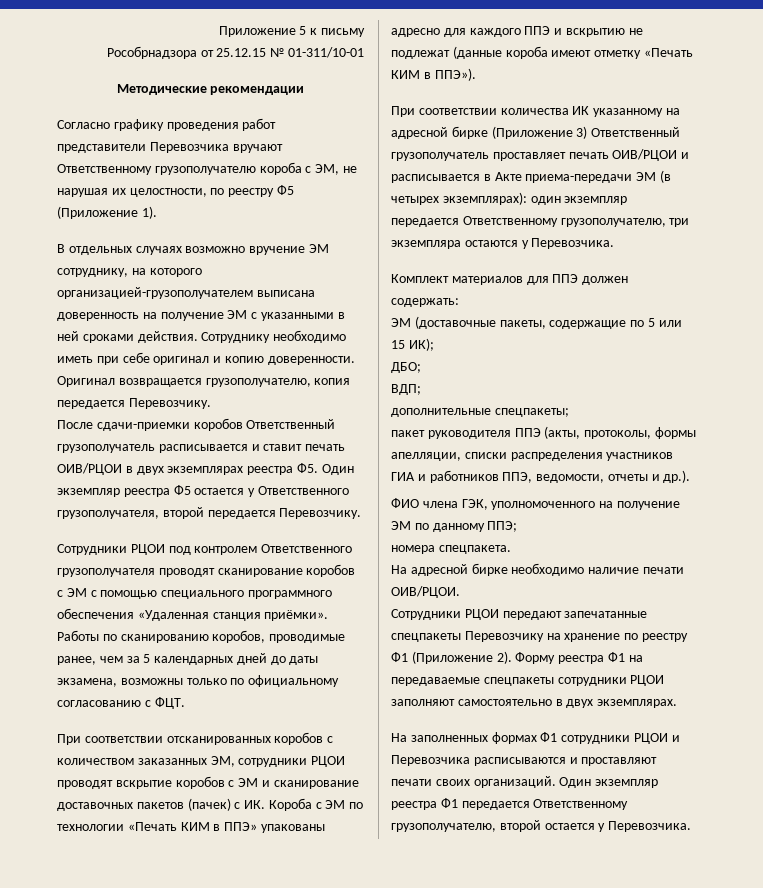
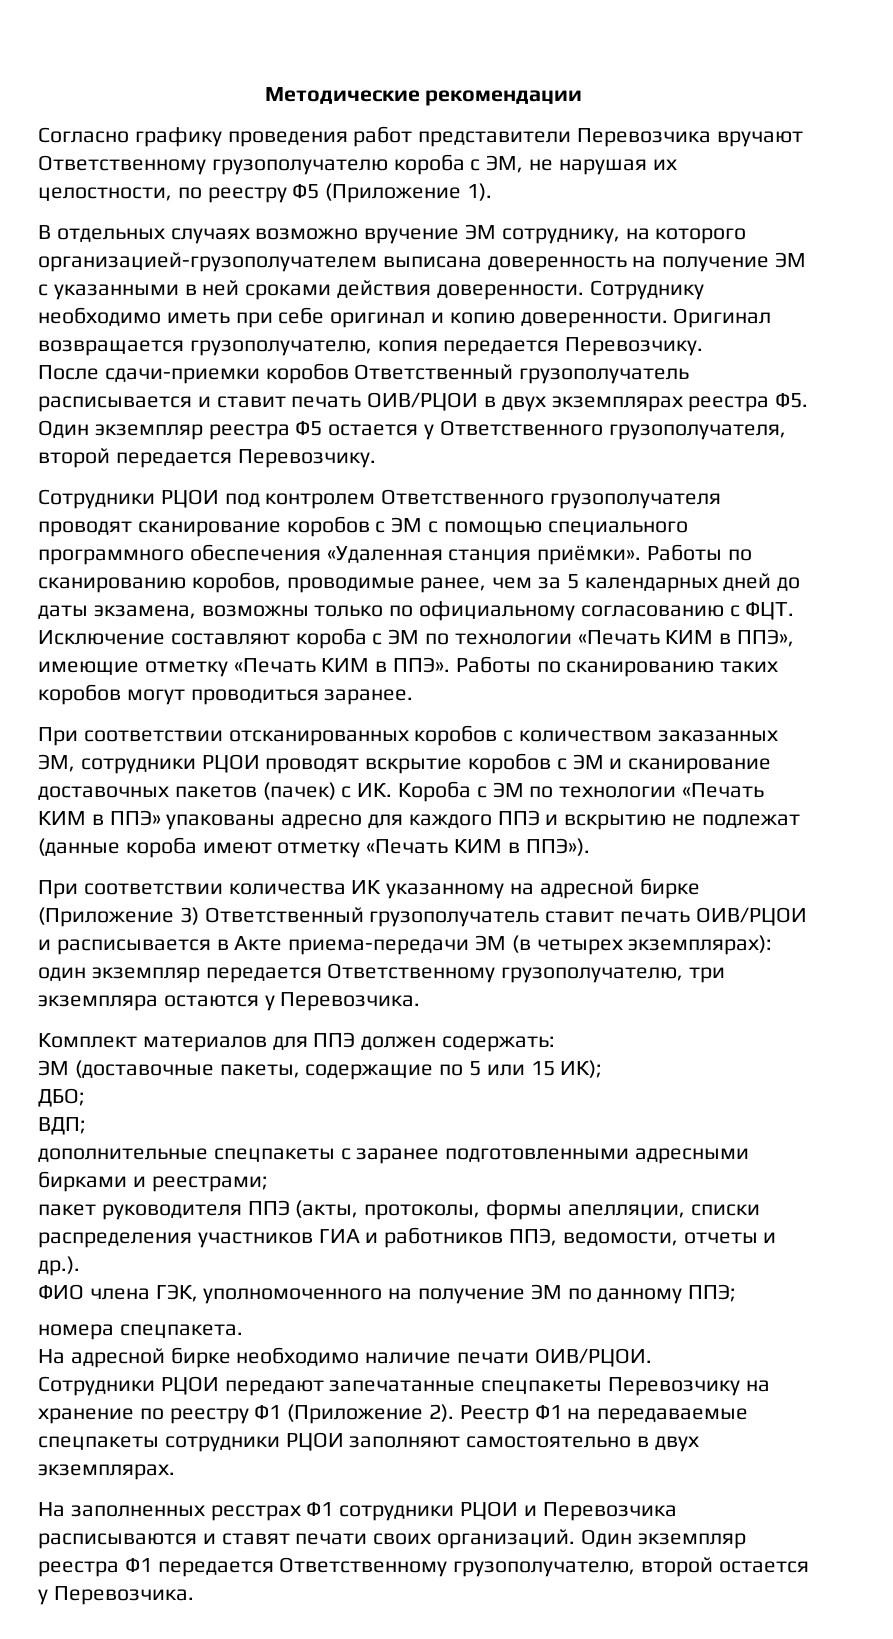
- Приложение 5 к письму
- Рособрнадзора от 25.12.15 № 01-311/10-01
- В отдельных случаях возможно вручение ЭМ сотруднику, на которого организацией-грузополучателем выписана доверенность на получение ЭМ с указанными в ней сроками действия.
+ В отдельных случаях возможно вручение ЭМ сотруднику, на которого организацией-грузополучателем выписана доверенность на получение ЭМ с указанными в ней сроками действия доверенности.
- Работы по сканированию коробов, проводимые ранее, чем за 5 календарных дней до даты экзамена, возможны только по официальному согласованию с ФЦТ.
+ Работы по сканированию коробов, проводимые ранее, чем за 5 календарных дней до даты экзамена, возможны только по официальному согласованию с ФЦТ. Исключение составляют короба с ЭМ по технологии «Печать КИМ в ППЭ», имеющие отметку «Печать КИМ в ППЭ». Работы по сканированию таких коробов могут проводиться заранее.
- При соответствии количества ИК указанному на адресной бирке (Приложение 3) Ответственный грузополучатель проставляет печать ОИВ/РЦОИ и расписывается в Акте приема-передачи ЭМ (в четырех экземплярах): один экземпляр передается Ответственному грузополучателю, три экземпляра остаются у Перевозчика.
+ При соответствии количества ИК указанному на адресной бирке (Приложение 3) Ответственный грузополучатель ставит печать ОИВ/РЦОИ и расписывается в Акте приема-передачи ЭМ (в четырех экземплярах): один экземпляр передается Ответственному грузополучателю, три экземпляра остаются у Перевозчика.
- дополнительные спецпакеты;
+ дополнительные спецпакеты с заранее подготовленными адресными бирками и реестрами;
- Форму реестра Ф1 на передаваемые спецпакеты сотрудники РЦОИ заполняют самостоятельно в двух экземплярах.
+ Реестр Ф1 на передаваемые спецпакеты сотрудники РЦОИ заполняют самостоятельно в двух экземплярах.
- На заполненных формах Ф1 сотрудники РЦОИ и Перевозчика расписываются и проставляют печати своих организаций.
+ На заполненных ресстрах Ф1 сотрудники РЦОИ и Перевозчика расписываются и ставят печати своих организаций.

